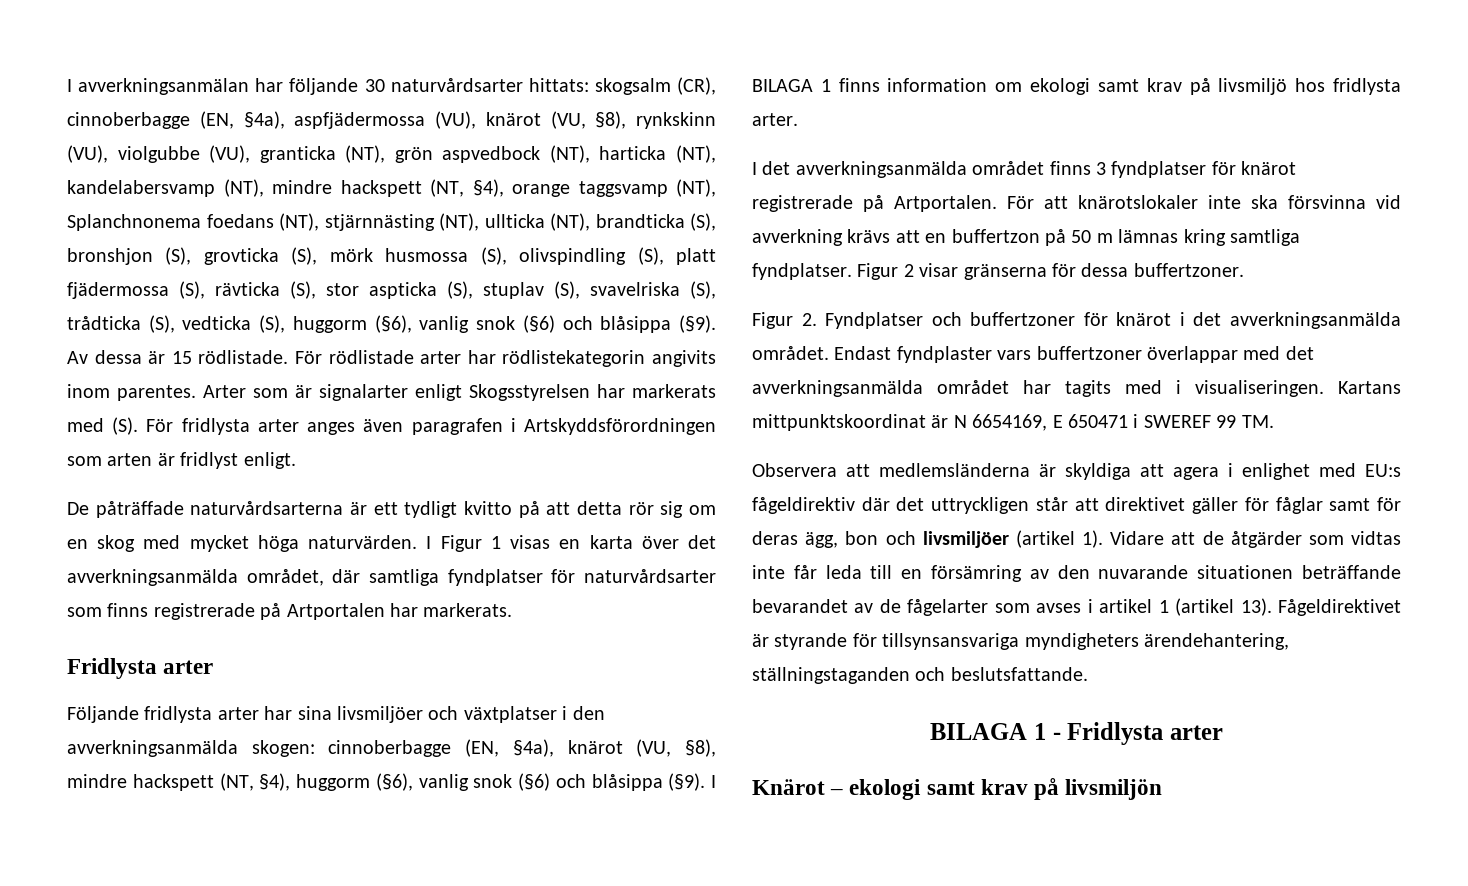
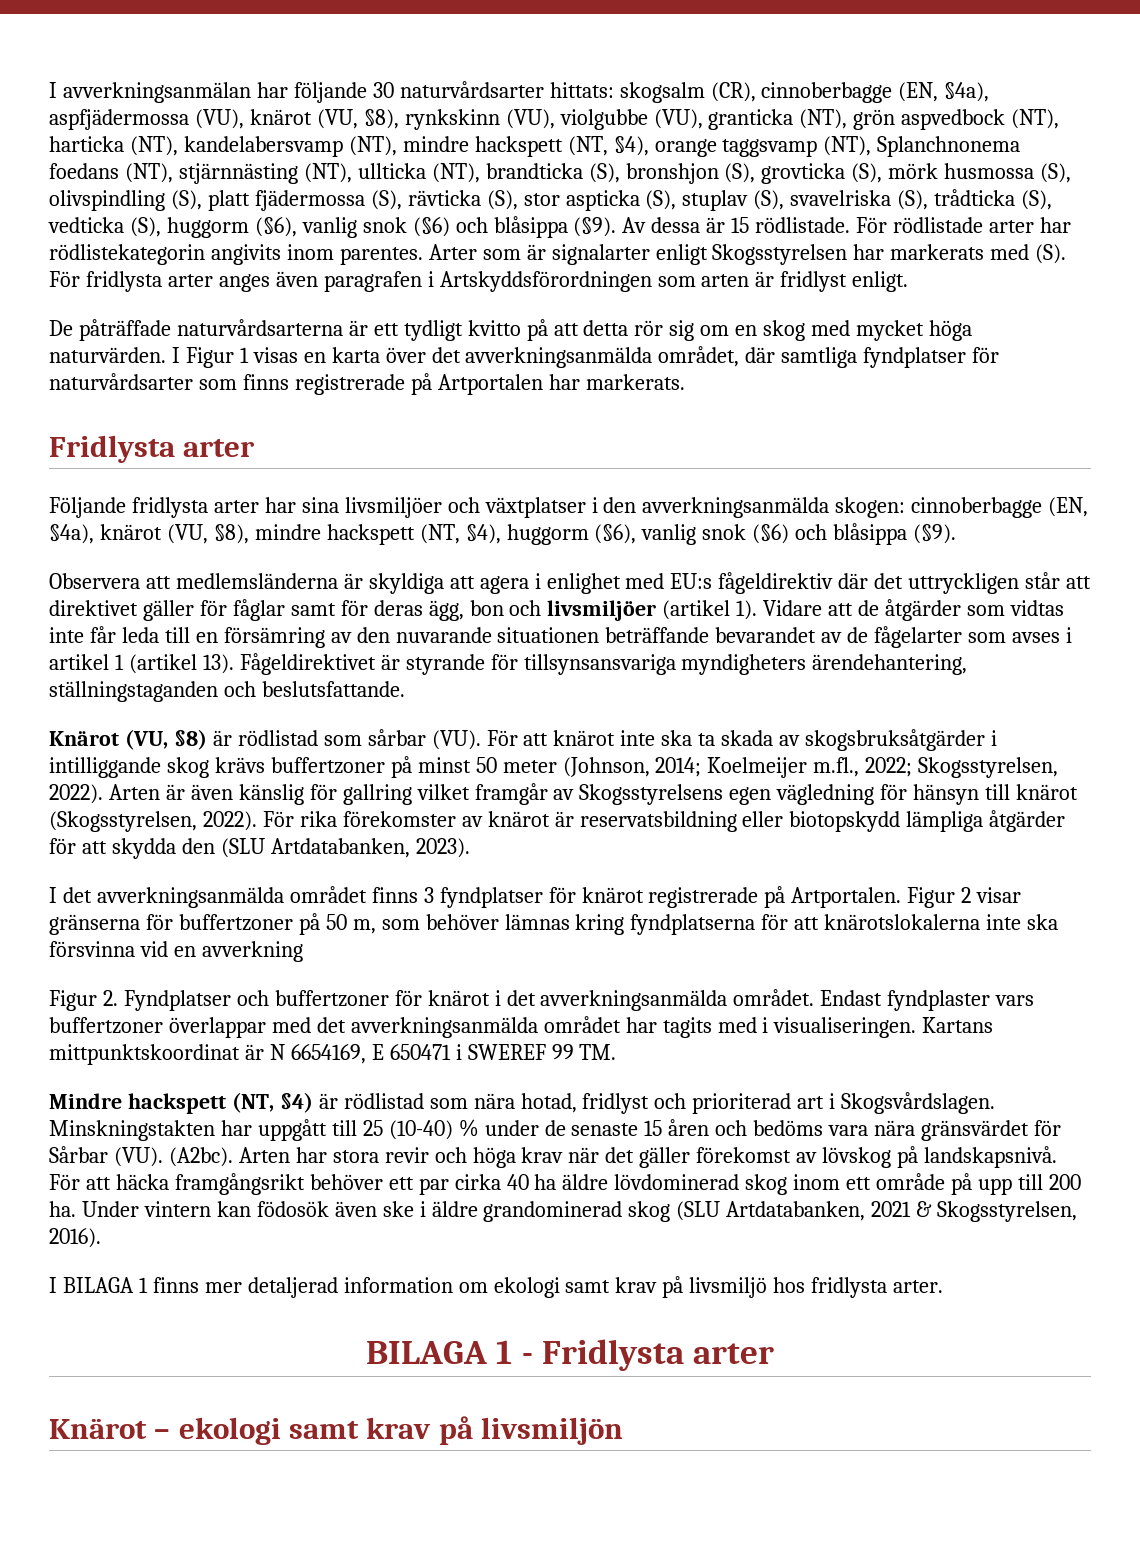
- I BILAGA 1 finns information om ekologi samt krav på livsmiljö hos fridlysta arter.
- I det avverkningsanmälda området finns 3 fyndplatser för knärot registrerade på Artportalen. För att knärotslokaler inte ska försvinna vid avverkning krävs att en buffertzon på 50 m lämnas kring samtliga fyndplatser. Figur 2 visar gränserna för dessa buffertzoner.
- Figur 2. Fyndplatser och buffertzoner för knärot i det avverkningsanmälda området. Endast fyndplaster vars buffertzoner överlappar med det avverkningsanmälda området har tagits med i visualiseringen. Kartans mittpunktskoordinat är N 6654169, E 650471 i SWEREF 99 TM.
+ Knärot (VU, §8) är rödlistad som sårbar (VU). För att knärot inte ska ta skada av skogsbruksåtgärder i intilliggande skog krävs buffertzoner på minst 50 meter (Johnson, 2014; Koelmeijer m.fl., 2022; Skogsstyrelsen, 2022). Arten är även känslig för gallring vilket framgår av Skogsstyrelsens egen vägledning för hänsyn till knärot (Skogsstyrelsen, 2022). För rika förekomster av knärot är reservatsbildning eller biotopskydd lämpliga åtgärder för att skydda den (SLU Artdatabanken, 2023).
+ I det avverkningsanmälda området finns 3 fyndplatser för knärot registrerade på Artportalen. Figur 2 visar gränserna för buffertzoner på 50 m, som behöver lämnas kring fyndplatserna för att knärotslokalerna inte ska försvinna vid en avverkning
+ Figur 2. Fyndplatser och buffertzoner för knärot i det avverkningsanmälda området. Endast fyndplaster vars buffertzoner överlappar med det avverkningsanmälda området har tagits med i visualiseringen. Kartans mittpunktskoordinat är N 6654169, E 650471 i SWEREF 99 TM.
+ Mindre hackspett (NT, §4) är rödlistad som nära hotad, fridlyst och prioriterad art i Skogsvårdslagen. Minskningstakten har uppgått till 25 (10-40) % under de senaste 15 åren och bedöms vara nära gränsvärdet för Sårbar (VU). (A2bc). Arten har stora revir och höga krav när det gäller förekomst av lövskog på landskapsnivå. För att häcka framgångsrikt behöver ett par cirka 40 ha äldre lövdominerad skog inom ett område på upp till 200 ha. Under vintern kan födosök även ske i äldre grandominerad skog (SLU Artdatabanken, 2021 & Skogsstyrelsen, 2016).
+ I BILAGA 1 finns mer detaljerad information om ekologi samt krav på livsmiljö hos fridlysta arter.

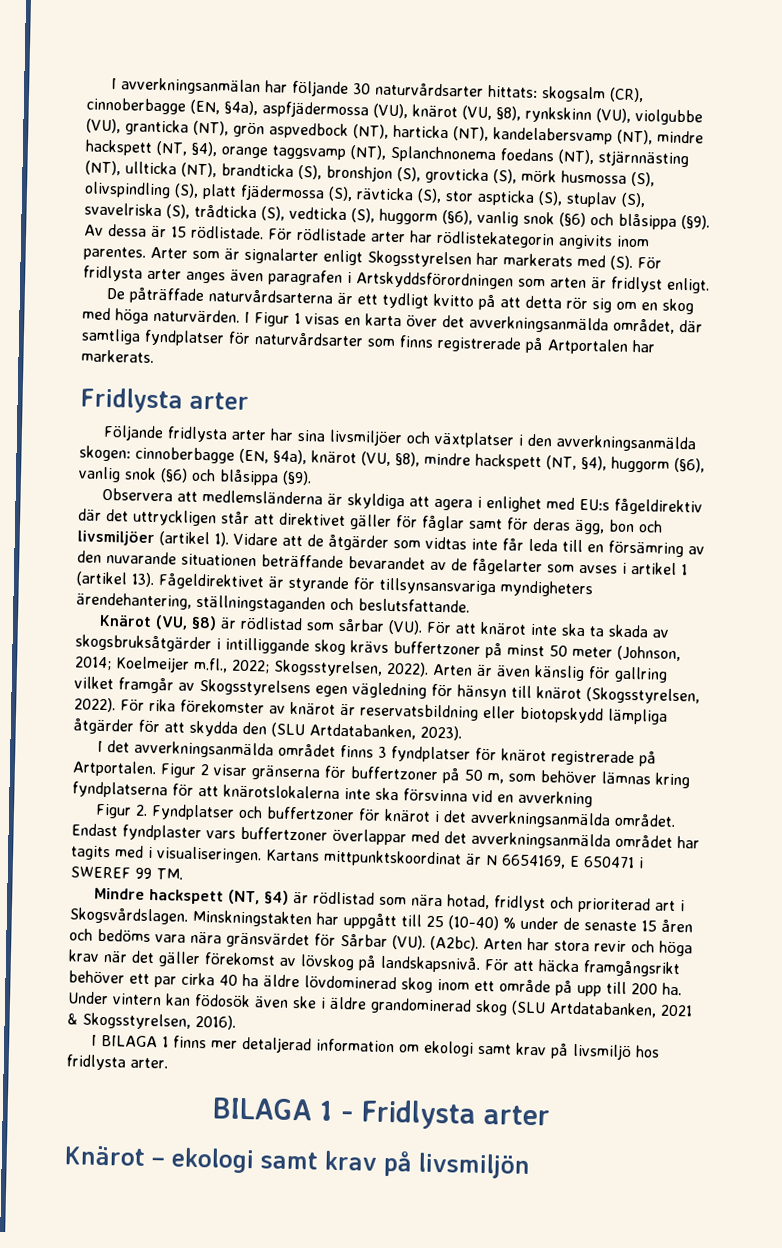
- De påträffade naturvårdsarterna är ett tydligt kvitto på att detta rör sig om en skog med mycket höga naturvärden.
+ De påträffade naturvårdsarterna är ett tydligt kvitto på att detta rör sig om en skog med höga naturvärden.

